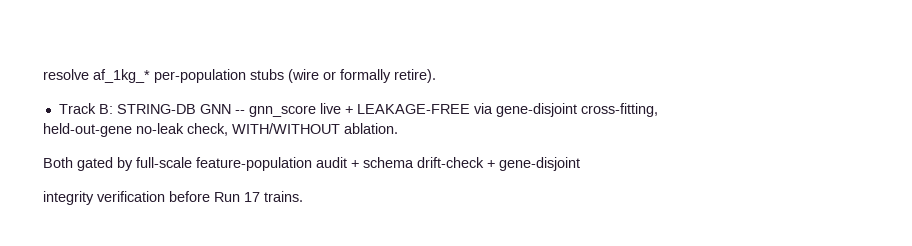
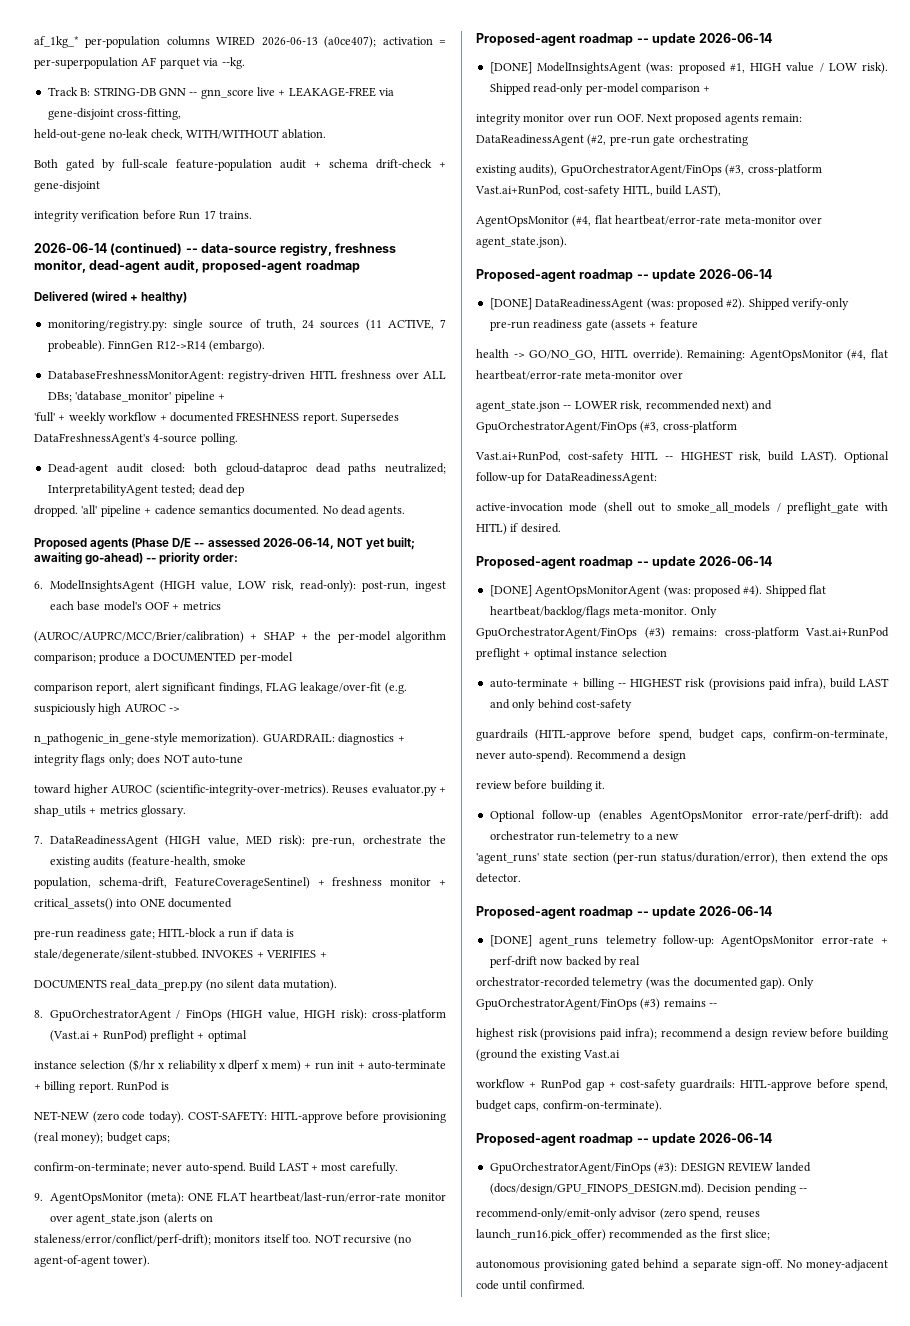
- resolve af_1kg_* per-population stubs (wire or formally retire).
+ af_1kg_* per-population columns WIRED 2026-06-13 (a0ce407); activation = per-superpopulation AF parquet via --kg.
+ 2026-06-14 (continued) -- data-source registry, freshness monitor, dead-agent audit, proposed-agent roadmap
+ Delivered (wired + healthy)
+ monitoring/registry.py: single source of truth, 24 sources (11 ACTIVE, 7 probeable). FinnGen R12->R14 (embargo).
+ DatabaseFreshnessMonitorAgent: registry-driven HITL freshness over ALL DBs; 'database_monitor' pipeline +
+ 'full' + weekly workflow + documented FRESHNESS report. Supersedes DataFreshnessAgent's 4-source polling.
+ Dead-agent audit closed: both gcloud-dataproc dead paths neutralized; InterpretabilityAgent tested; dead dep
+ dropped. 'all' pipeline + cadence semantics documented. No dead agents.
+ Proposed agents (Phase D/E -- assessed 2026-06-14, NOT yet built; awaiting go-ahead) -- priority order:
+ 6. ModelInsightsAgent (HIGH value, LOW risk, read-only): post-run, ingest each base model's OOF + metrics
+ (AUROC/AUPRC/MCC/Brier/calibration) + SHAP + the per-model algorithm comparison; produce a DOCUMENTED per-model
+ comparison report, alert significant findings, FLAG leakage/over-fit (e.g. suspiciously high AUROC ->
+ n_pathogenic_in_gene-style memorization). GUARDRAIL: diagnostics + integrity flags only; does NOT auto-tune
+ toward higher AUROC (scientific-integrity-over-metrics). Reuses evaluator.py + shap_utils + metrics glossary.
+ 7. DataReadinessAgent (HIGH value, MED risk): pre-run, orchestrate the existing audits (feature-health, smoke
+ population, schema-drift, FeatureCoverageSentinel) + freshness monitor + critical_assets() into ONE documented
+ pre-run readiness gate; HITL-block a run if data is stale/degenerate/silent-stubbed. INVOKES + VERIFIES +
+ DOCUMENTS real_data_prep.py (no silent data mutation).
+ 8. GpuOrchestratorAgent / FinOps (HIGH value, HIGH risk): cross-platform (Vast.ai + RunPod) preflight + optimal
+ instance selection ($/hr x reliability x dlperf x mem) + run init + auto-terminate + billing report. RunPod is
+ NET-NEW (zero code today). COST-SAFETY: HITL-approve before provisioning (real money); budget caps;
+ confirm-on-terminate; never auto-spend. Build LAST + most carefully.
+ 9. AgentOpsMonitor (meta): ONE FLAT heartbeat/last-run/error-rate monitor over agent_state.json (alerts on
+ staleness/error/conflict/perf-drift); monitors itself too. NOT recursive (no agent-of-agent tower).
+ Proposed-agent roadmap -- update 2026-06-14
+ [DONE] ModelInsightsAgent (was: proposed #1, HIGH value / LOW risk). Shipped read-only per-model comparison +
+ integrity monitor over run OOF. Next proposed agents remain: DataReadinessAgent (#2, pre-run gate orchestrating
+ existing audits), GpuOrchestratorAgent/FinOps (#3, cross-platform Vast.ai+RunPod, cost-safety HITL, build LAST),
+ AgentOpsMonitor (#4, flat heartbeat/error-rate meta-monitor over agent_state.json).
+ Proposed-agent roadmap -- update 2026-06-14
+ [DONE] DataReadinessAgent (was: proposed #2). Shipped verify-only pre-run readiness gate (assets + feature
+ health -> GO/NO_GO, HITL override). Remaining: AgentOpsMonitor (#4, flat heartbeat/error-rate meta-monitor over
+ agent_state.json -- LOWER risk, recommended next) and GpuOrchestratorAgent/FinOps (#3, cross-platform
+ Vast.ai+RunPod, cost-safety HITL -- HIGHEST risk, build LAST). Optional follow-up for DataReadinessAgent:
+ active-invocation mode (shell out to smoke_all_models / preflight_gate with HITL) if desired.
+ Proposed-agent roadmap -- update 2026-06-14
+ [DONE] AgentOpsMonitorAgent (was: proposed #4). Shipped flat heartbeat/backlog/flags meta-monitor. Only
+ GpuOrchestratorAgent/FinOps (#3) remains: cross-platform Vast.ai+RunPod preflight + optimal instance selection
+ auto-terminate + billing -- HIGHEST risk (provisions paid infra), build LAST and only behind cost-safety
+ guardrails (HITL-approve before spend, budget caps, confirm-on-terminate, never auto-spend). Recommend a design
+ review before building it.
+ Optional follow-up (enables AgentOpsMonitor error-rate/perf-drift): add orchestrator run-telemetry to a new
+ 'agent_runs' state section (per-run status/duration/error), then extend the ops detector.
+ Proposed-agent roadmap -- update 2026-06-14
+ [DONE] agent_runs telemetry follow-up: AgentOpsMonitor error-rate + perf-drift now backed by real
+ orchestrator-recorded telemetry (was the documented gap). Only GpuOrchestratorAgent/FinOps (#3) remains --
+ highest risk (provisions paid infra); recommend a design review before building (ground the existing Vast.ai
+ workflow + RunPod gap + cost-safety guardrails: HITL-approve before spend, budget caps, confirm-on-terminate).
+ Proposed-agent roadmap -- update 2026-06-14
+ GpuOrchestratorAgent/FinOps (#3): DESIGN REVIEW landed (docs/design/GPU_FINOPS_DESIGN.md). Decision pending --
+ recommend-only/emit-only advisor (zero spend, reuses launch_run16.pick_offer) recommended as the first slice;
+ autonomous provisioning gated behind a separate sign-off. No money-adjacent code until confirmed.

